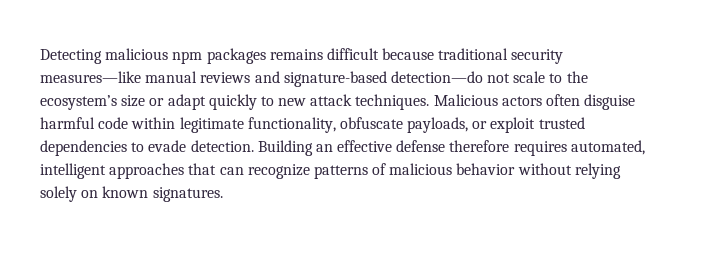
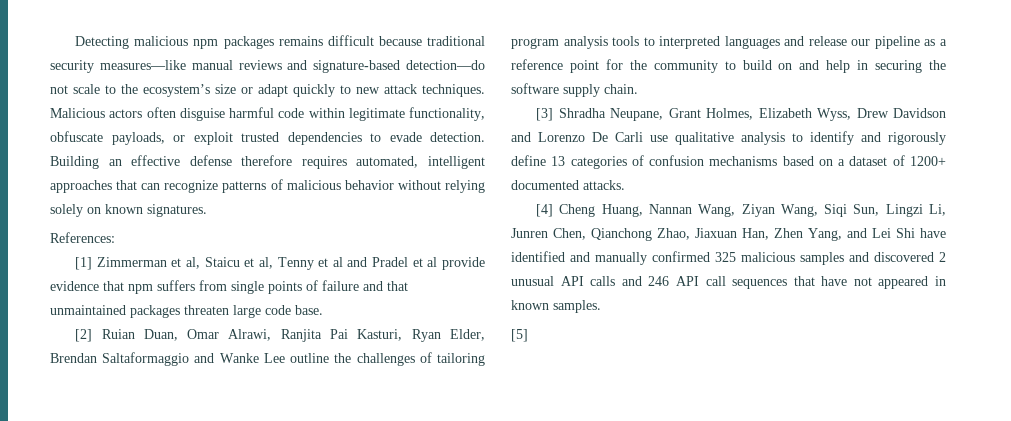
+ References:
+ [1] Zimmerman et al, Staicu et al, Tenny et al and Pradel et al provide evidence that npm suffers from single points of failure and that unmaintained packages threaten large code base.
+ [2] Ruian Duan, Omar Alrawi, Ranjita Pai Kasturi, Ryan Elder, Brendan Saltaformaggio and Wanke Lee outline the challenges of tailoring program analysis tools to interpreted languages and release our pipeline as a reference point for the community to build on and help in securing the software supply chain.
+ [3] Shradha Neupane, Grant Holmes, Elizabeth Wyss, Drew Davidson and Lorenzo De Carli use qualitative analysis to identify and rigorously define 13 categories of confusion mechanisms based on a dataset of 1200+ documented attacks.
+ [4] Cheng Huang, Nannan Wang, Ziyan Wang, Siqi Sun, Lingzi Li, Junren Chen, Qianchong Zhao, Jiaxuan Han, Zhen Yang, and Lei Shi have identified and manually confirmed 325 malicious samples and discovered 2 unusual API calls and 246 API call sequences that have not appeared in known samples.
+ [5]

